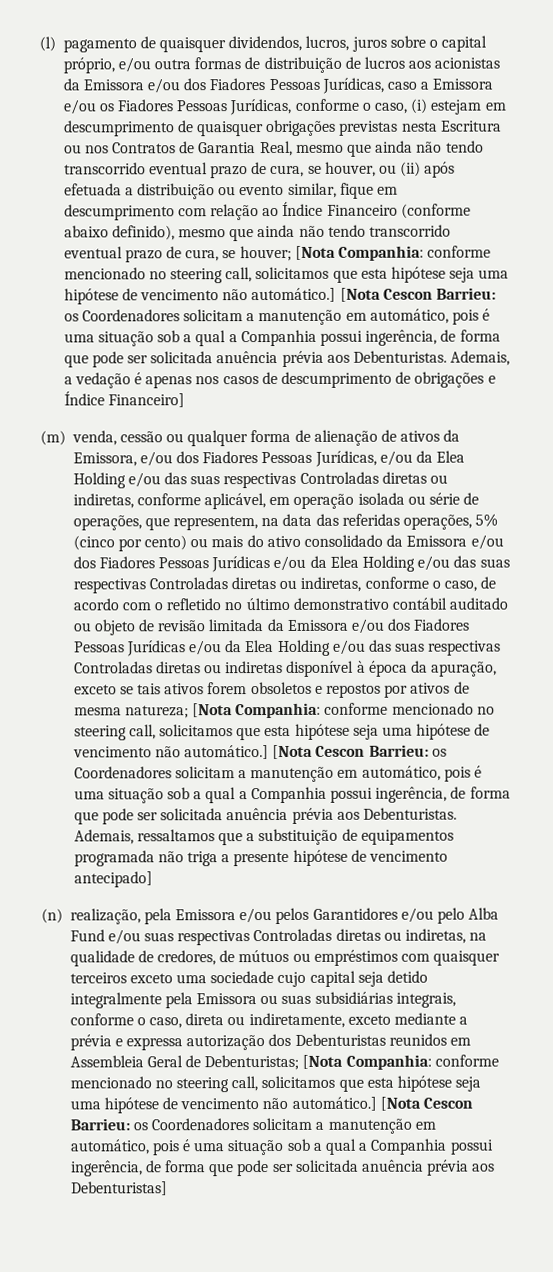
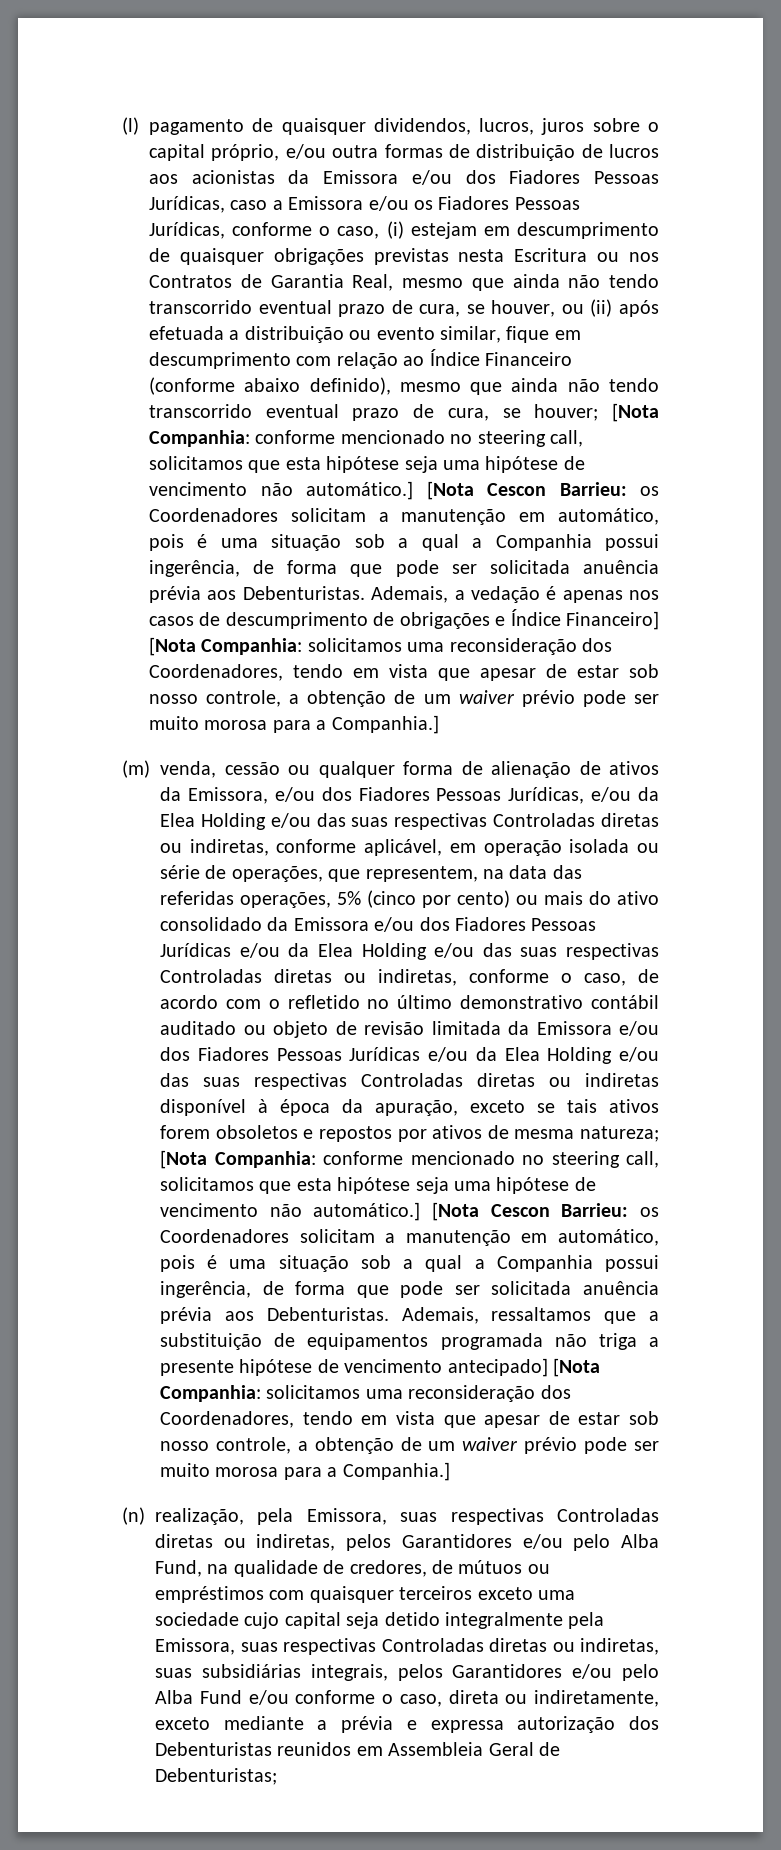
- Ademais, a vedação é apenas nos casos de descumprimento de obrigações e Índice Financeiro]
+ Ademais, a vedação é apenas nos casos de descumprimento de obrigações e Índice Financeiro] [Nota Companhia: solicitamos uma reconsideração dos Coordenadores, tendo em vista que apesar de estar sob nosso controle, a obtenção de um waiver prévio pode ser muito morosa para a Companhia.]
- Ademais, ressaltamos que a substituição de equipamentos programada não triga a presente hipótese de vencimento antecipado]
- (n) realização, pela Emissora e/ou pelos Garantidores e/ou pelo Alba Fund e/ou suas respectivas Controladas diretas ou indiretas, na qualidade de credores, de mútuos ou empréstimos com quaisquer terceiros exceto uma sociedade cujo capital seja detido integralmente pela Emissora ou suas subsidiárias integrais, conforme o caso, direta ou indiretamente, exceto mediante a prévia e expressa autorização dos Debenturistas reunidos em Assembleia Geral de Debenturistas; [Nota Companhia: conforme mencionado no steering call, solicitamos que esta hipótese seja uma hipótese de vencimento não automático.] [Nota Cescon Barrieu: os Coordenadores solicitam a manutenção em automático, pois é uma situação sob a qual a Companhia possui ingerência, de forma que pode ser solicitada anuência prévia aos Debenturistas]
+ Ademais, ressaltamos que a substituição de equipamentos programada não triga a presente hipótese de vencimento antecipado] [Nota Companhia: solicitamos uma reconsideração dos Coordenadores, tendo em vista que apesar de estar sob nosso controle, a obtenção de um waiver prévio pode ser muito morosa para a Companhia.]
+ (n) realização, pela Emissora, suas respectivas Controladas diretas ou indiretas, pelos Garantidores e/ou pelo Alba Fund, na qualidade de credores, de mútuos ou empréstimos com quaisquer terceiros exceto uma sociedade cujo capital seja detido integralmente pela Emissora, suas respectivas Controladas diretas ou indiretas, suas subsidiárias integrais, pelos Garantidores e/ou pelo Alba Fund e/ou conforme o caso, direta ou indiretamente, exceto mediante a prévia e expressa autorização dos Debenturistas reunidos em Assembleia Geral de Debenturistas;

